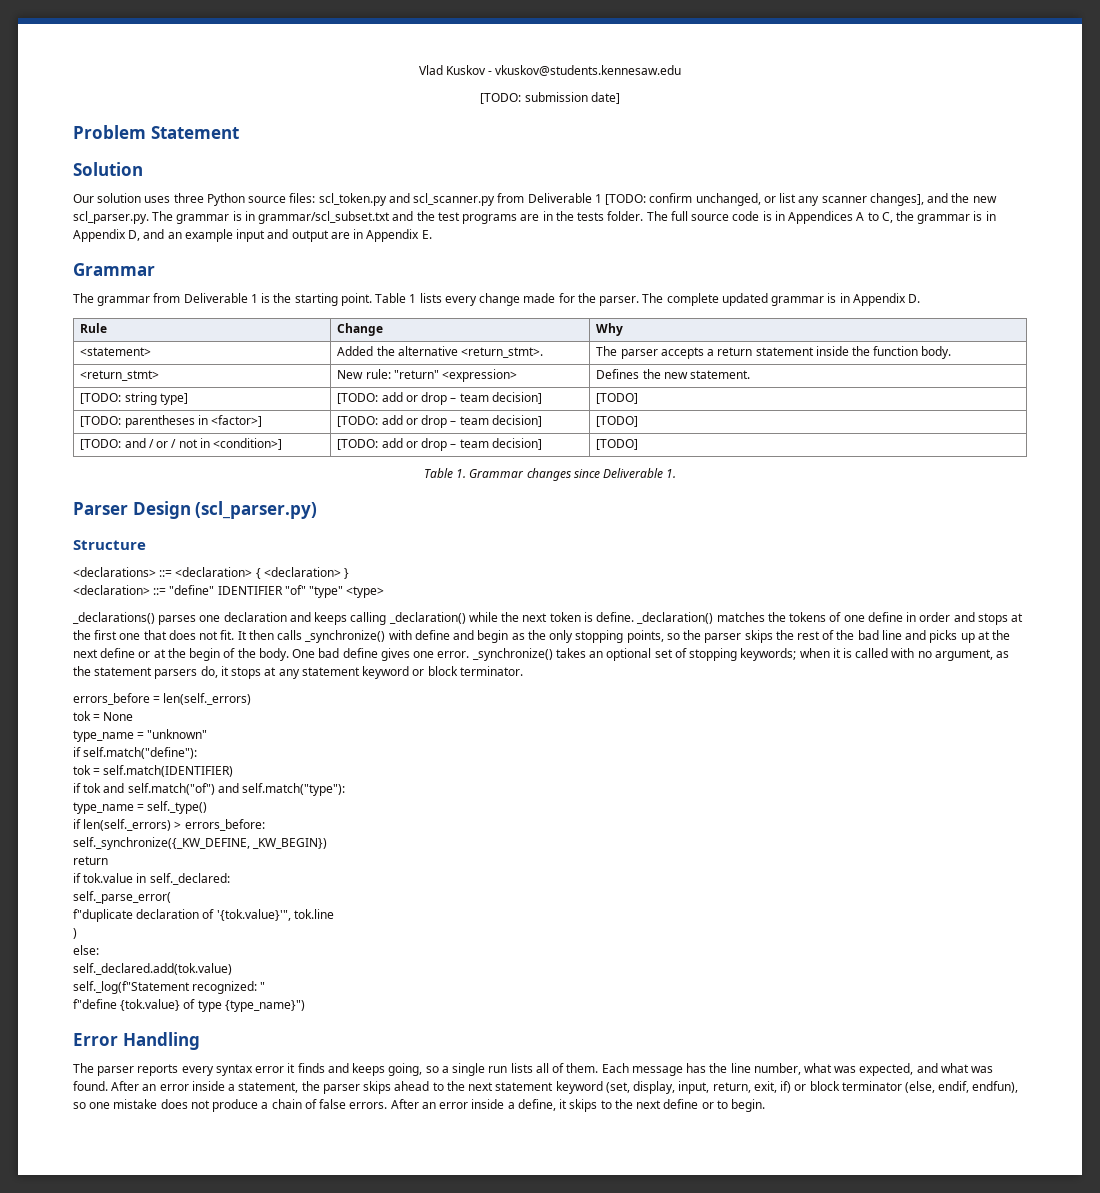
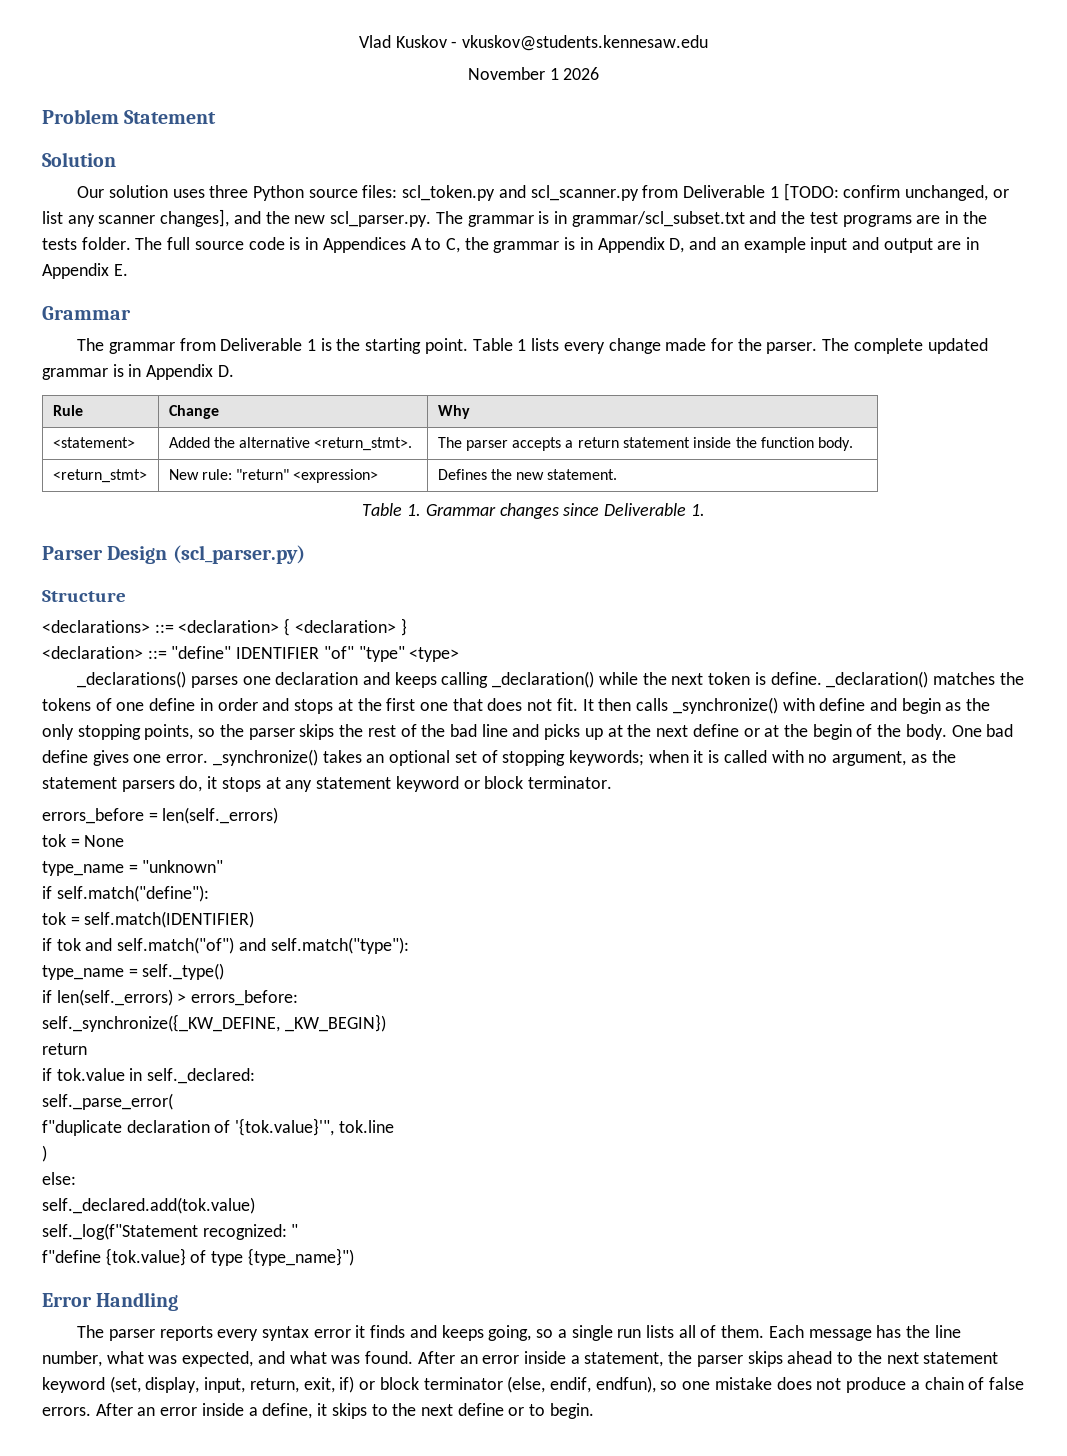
- [TODO: submission date]
+ November 1 2026
- [TODO: string type] | [TODO: add or drop – team decision] | [TODO]
- [TODO: parentheses in <factor>] | [TODO: add or drop – team decision] | [TODO]
- [TODO: and / or / not in <condition>] | [TODO: add or drop – team decision] | [TODO]

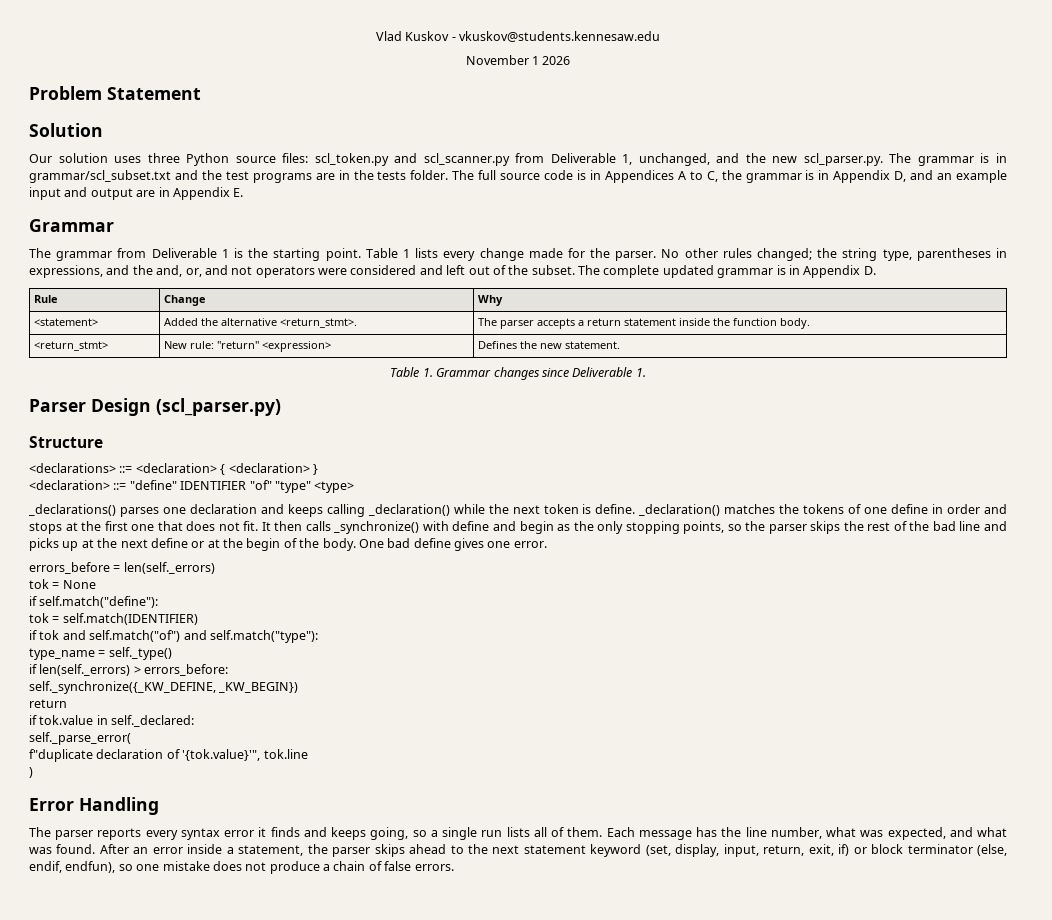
- Our solution uses three Python source files: scl_token.py and scl_scanner.py from Deliverable 1 [TODO: confirm unchanged, or list any scanner changes], and the new scl_parser.py. The grammar is in grammar/scl_subset.txt and the test programs are in the tests folder.
+ Our solution uses three Python source files: scl_token.py and scl_scanner.py from Deliverable 1, unchanged, and the new scl_parser.py. The grammar is in grammar/scl_subset.txt and the test programs are in the tests folder.
+ No other rules changed; the string type, parentheses in expressions, and the and, or, and not operators were considered and left out of the subset.
- _synchronize() takes an optional set of stopping keywords; when it is called with no argument, as the statement parsers do, it stops at any statement keyword or block terminator.
- type_name = "unknown"
- else:
- self._declared.add(tok.value)
- self._log(f"Statement recognized: "
- f"define {tok.value} of type {type_name}")
- After an error inside a define, it skips to the next define or to begin.

